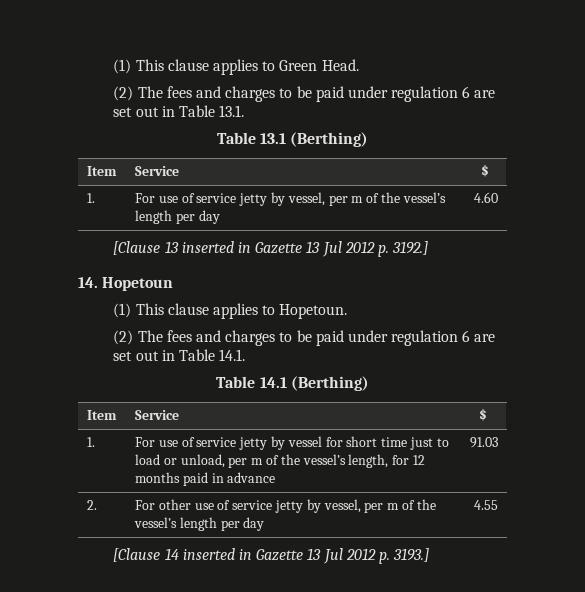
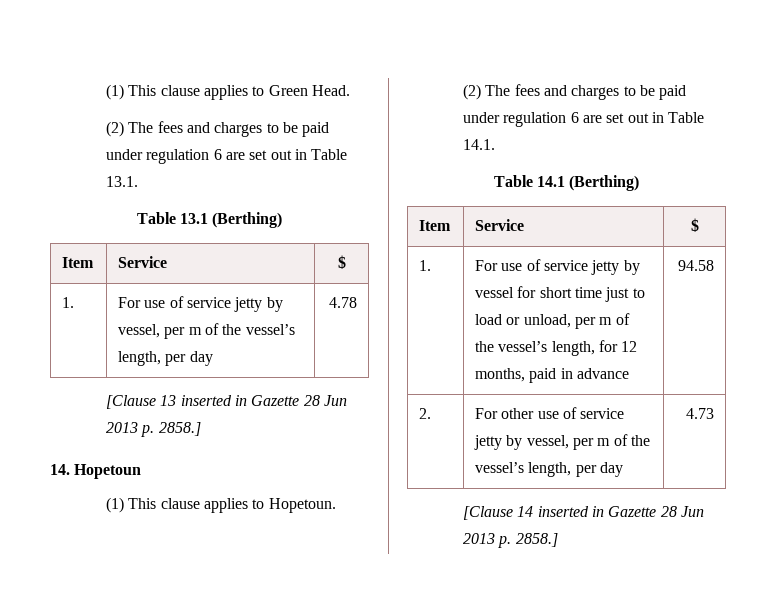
- 1. | For use of service jetty by vessel, per m of the vessel’s length per day | 4.60
+ 1. | For use of service jetty by vessel, per m of the vessel’s length, per day | 4.78
- [Clause 13 inserted in Gazette 13 Jul 2012 p. 3192.]
+ [Clause 13 inserted in Gazette 28 Jun 2013 p. 2858.]
- 1. | For use of service jetty by vessel for short time just to load or unload, per m of the vessel’s length, for 12 months paid in advance | 91.03
+ 1. | For use of service jetty by vessel for short time just to load or unload, per m of the vessel’s length, for 12 months, paid in advance | 94.58
- 2. | For other use of service jetty by vessel, per m of the vessel’s length per day | 4.55
+ 2. | For other use of service jetty by vessel, per m of the vessel’s length, per day | 4.73
- [Clause 14 inserted in Gazette 13 Jul 2012 p. 3193.]
+ [Clause 14 inserted in Gazette 28 Jun 2013 p. 2858.]

